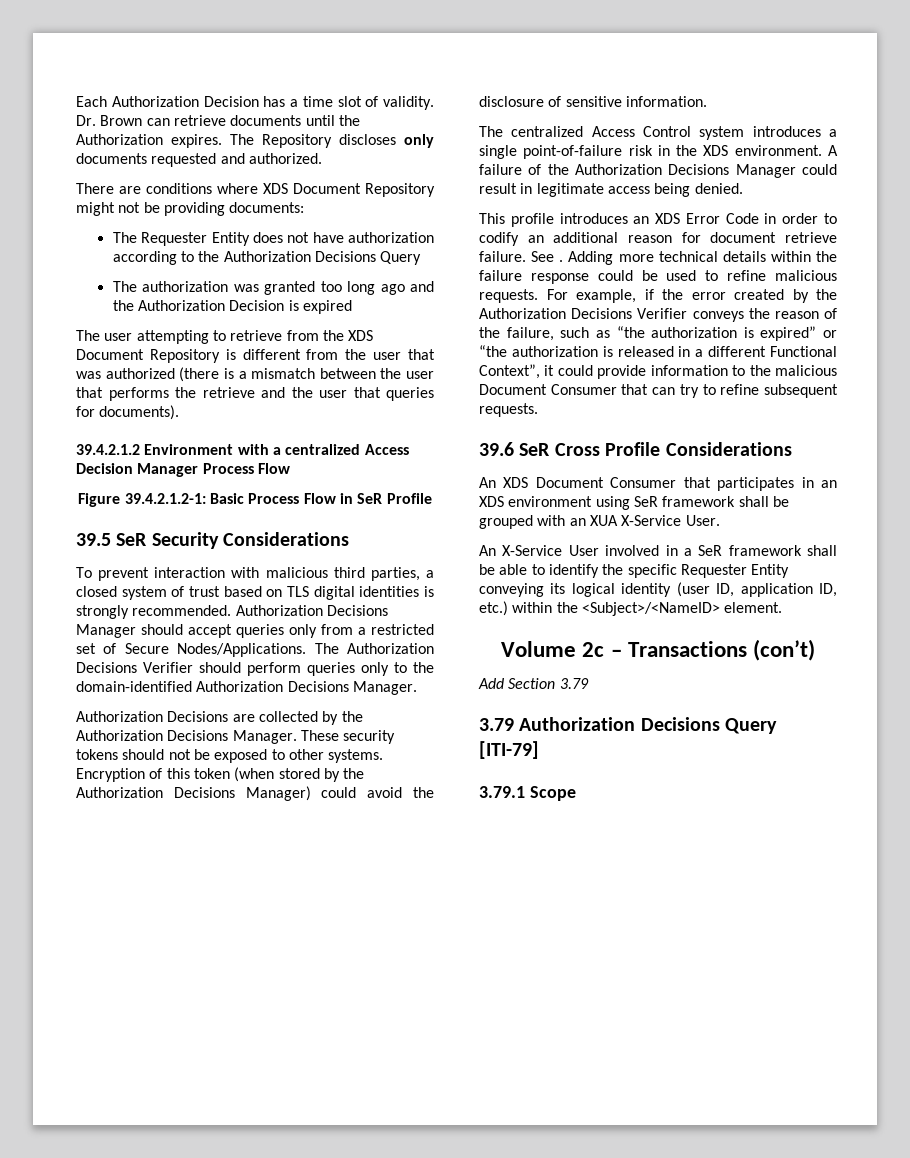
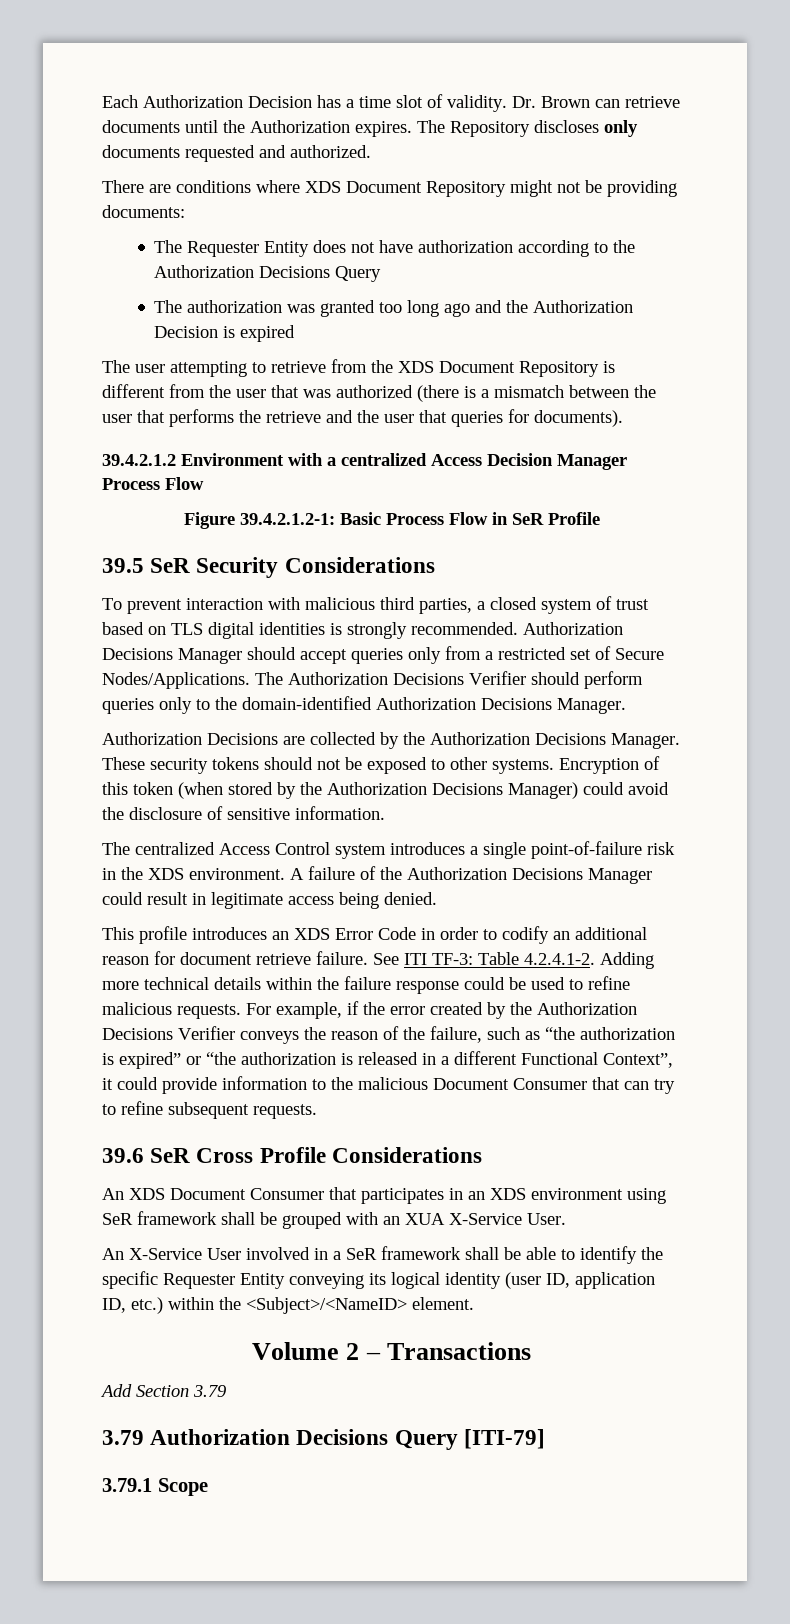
- See . Adding more technical details within the failure response could be used to refine malicious requests.
+ See ITI TF-3: Table 4.2.4.1-2. Adding more technical details within the failure response could be used to refine malicious requests.
- Volume 2c – Transactions (con’t)
+ Volume 2 – Transactions

